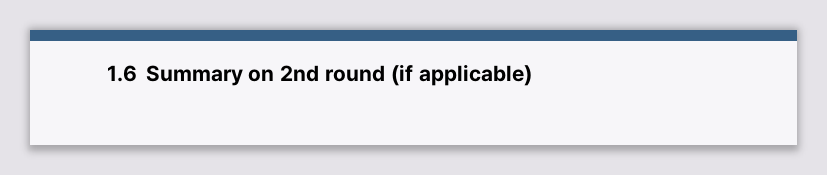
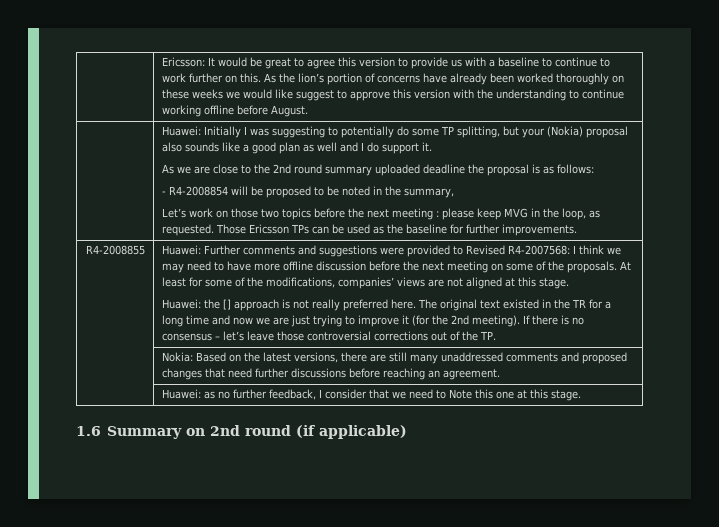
+ Ericsson: It would be great to agree this version to provide us with a baseline to continue to work further on this. As the lion’s portion of concerns have already been worked thoroughly on these weeks we would like suggest to approve this version with the understanding to continue working offline before August.
+ | Huawei: Initially I was suggesting to potentially do some TP splitting, but your (Nokia) proposal also sounds like a good plan as well and I do support it.
+ As we are close to the 2nd round summary uploaded deadline the proposal is as follows:
+ - R4-2008854 will be proposed to be noted in the summary,
+ Let’s work on those two topics before the next meeting : please keep MVG in the loop, as requested. Those Ericsson TPs can be used as the baseline for further improvements.
+ R4-2008855 | Huawei: Further comments and suggestions were provided to Revised R4-2007568: I think we may need to have more offline discussion before the next meeting on some of the proposals. At least for some of the modifications, companies’ views are not aligned at this stage.
+ Huawei: the [] approach is not really preferred here. The original text existed in the TR for a long time and now we are just trying to improve it (for the 2nd meeting). If there is no consensus – let’s leave those controversial corrections out of the TP.
+ | Nokia: Based on the latest versions, there are still many unaddressed comments and proposed changes that need further discussions before reaching an agreement.
+ | Huawei: as no further feedback, I consider that we need to Note this one at this stage.

